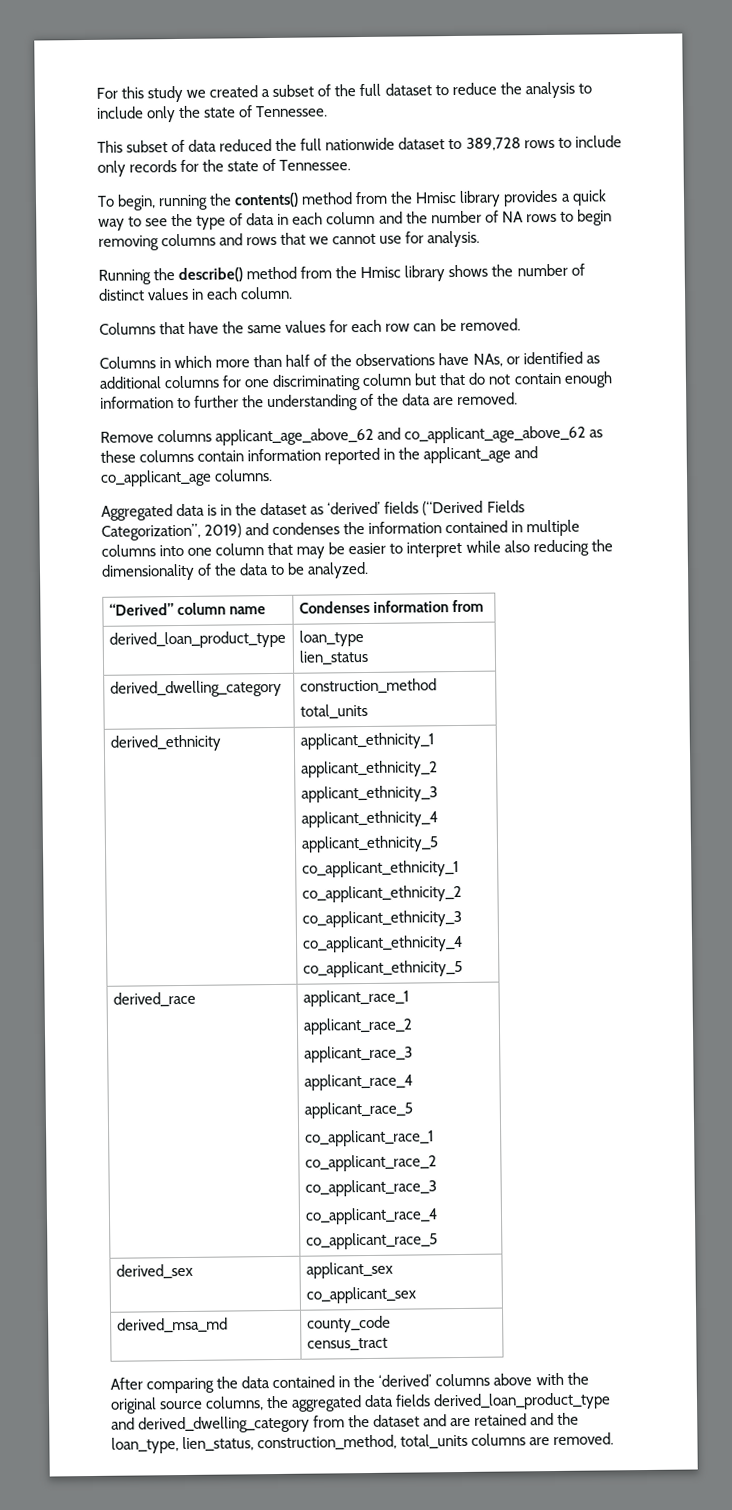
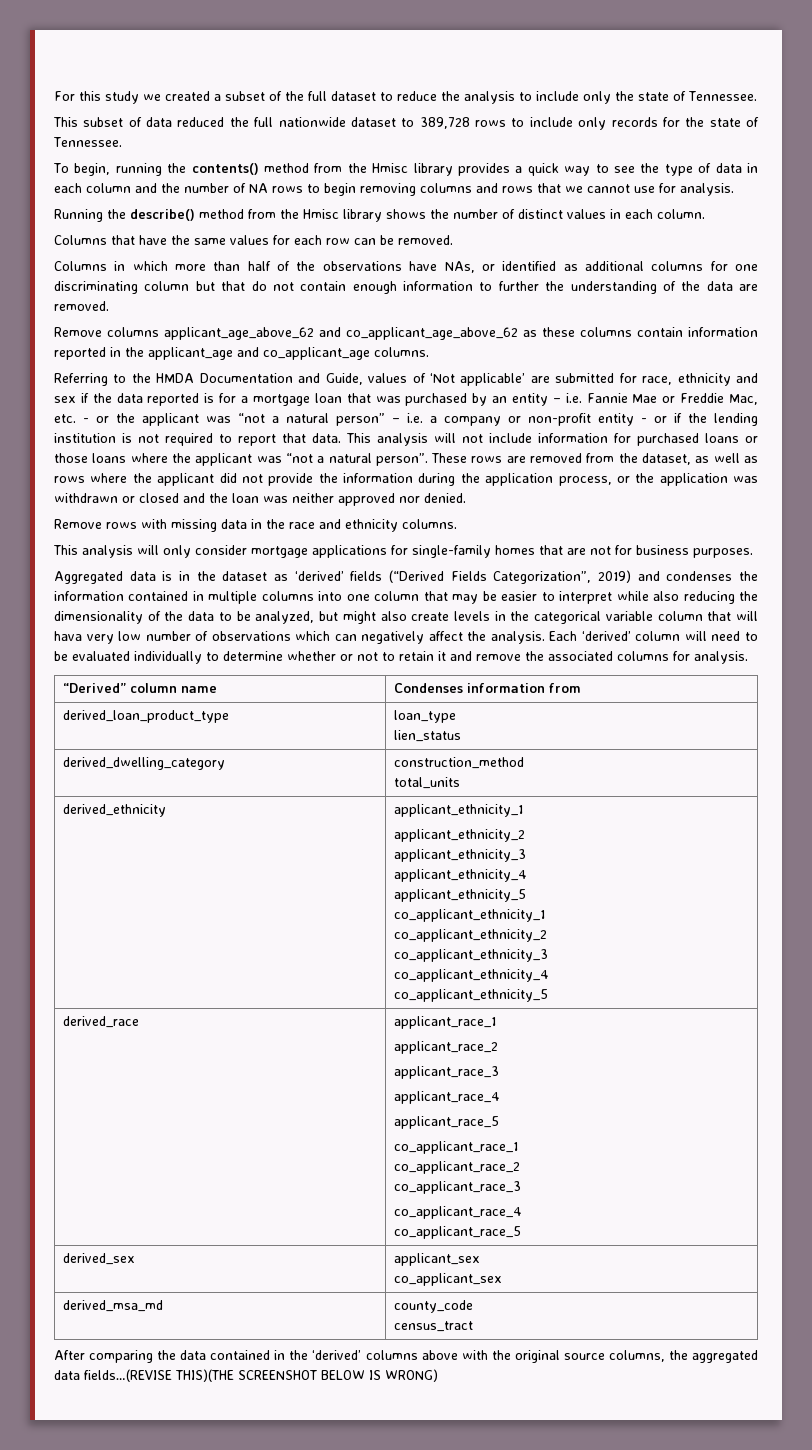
+ Referring to the HMDA Documentation and Guide, values of ‘Not applicable’ are submitted for race, ethnicity and sex if the data reported is for a mortgage loan that was purchased by an entity – i.e. Fannie Mae or Freddie Mac, etc. - or the applicant was “not a natural person” – i.e. a company or non-profit entity - or if the lending institution is not required to report that data. This analysis will not include information for purchased loans or those loans where the applicant was “not a natural person”. These rows are removed from the dataset, as well as rows where the applicant did not provide the information during the application process, or the application was withdrawn or closed and the loan was neither approved nor denied.
+ Remove rows with missing data in the race and ethnicity columns.
+ This analysis will only consider mortgage applications for single-family homes that are not for business purposes.
- Aggregated data is in the dataset as ‘derived’ fields (“Derived Fields Categorization”, 2019) and condenses the information contained in multiple columns into one column that may be easier to interpret while also reducing the dimensionality of the data to be analyzed.
+ Aggregated data is in the dataset as ‘derived’ fields (“Derived Fields Categorization”, 2019) and condenses the information contained in multiple columns into one column that may be easier to interpret while also reducing the dimensionality of the data to be analyzed, but might also create levels in the categorical variable column that will hava very low number of observations which can negatively affect the analysis. Each ‘derived’ column will need to be evaluated individually to determine whether or not to retain it and remove the associated columns for analysis.
- After comparing the data contained in the ‘derived’ columns above with the original source columns, the aggregated data fields derived_loan_product_type and derived_dwelling_category from the dataset and are retained and the loan_type, lien_status, construction_method, total_units columns are removed.
+ After comparing the data contained in the ‘derived’ columns above with the original source columns, the aggregated data fields…(REVISE THIS)(THE SCREENSHOT BELOW IS WRONG)

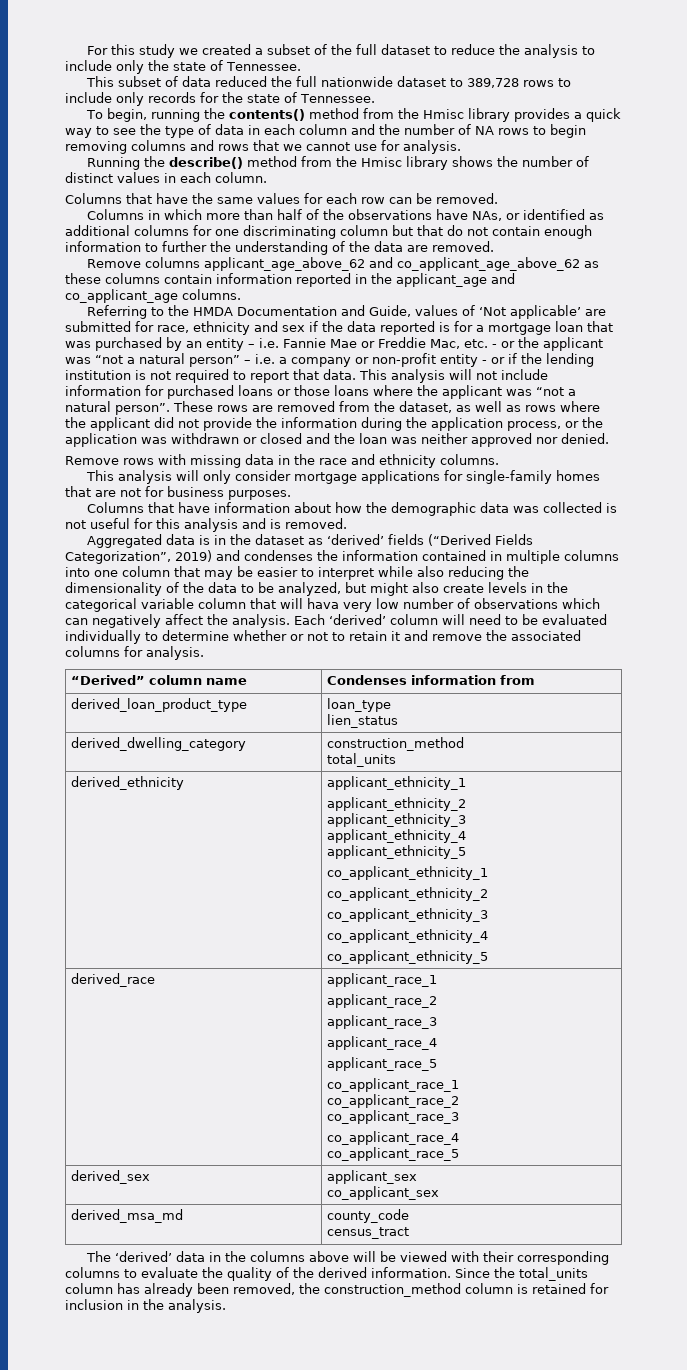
+ Columns that have information about how the demographic data was collected is not useful for this analysis and is removed.
- After comparing the data contained in the ‘derived’ columns above with the original source columns, the aggregated data fields…(REVISE THIS)(THE SCREENSHOT BELOW IS WRONG)
+ The ‘derived’ data in the columns above will be viewed with their corresponding columns to evaluate the quality of the derived information. Since the total_units column has already been removed, the construction_method column is retained for inclusion in the analysis.

